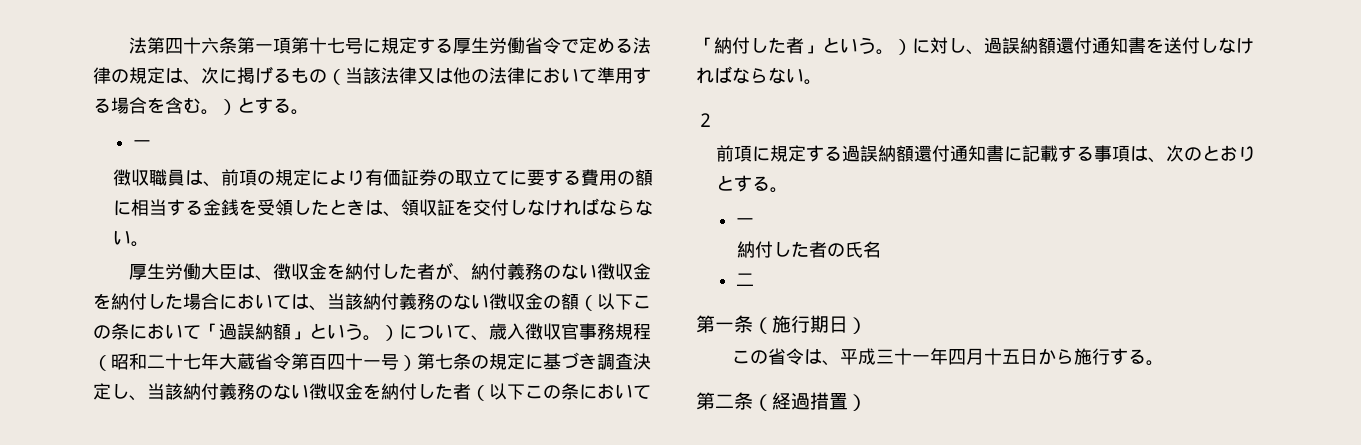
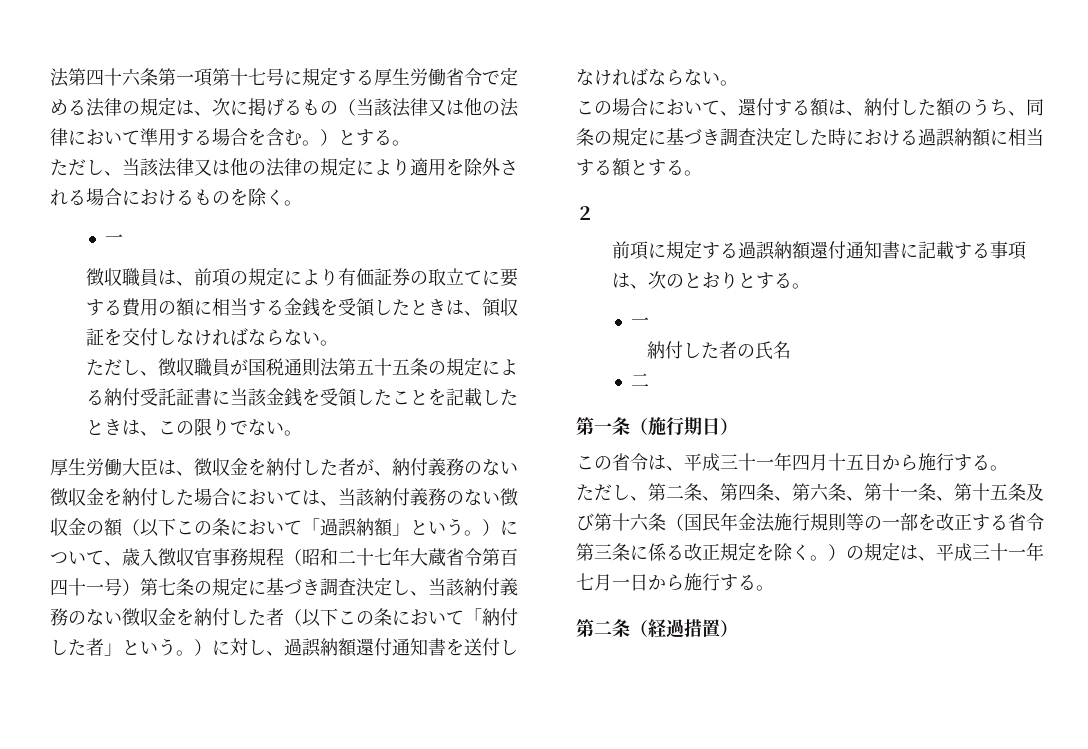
+ ただし、当該法律又は他の法律の規定により適用を除外される場合におけるものを除く。
+ ただし、徴収職員が国税通則法第五十五条の規定による納付受託証書に当該金銭を受領したことを記載したときは、この限りでない。
+ この場合において、還付する額は、納付した額のうち、同条の規定に基づき調査決定した時における過誤納額に相当する額とする。
+ ただし、第二条、第四条、第六条、第十一条、第十五条及び第十六条（国民年金法施行規則等の一部を改正する省令第三条に係る改正規定を除く。）の規定は、平成三十一年七月一日から施行する。

